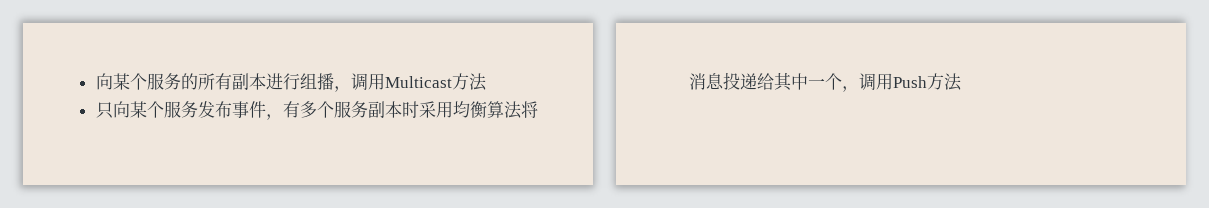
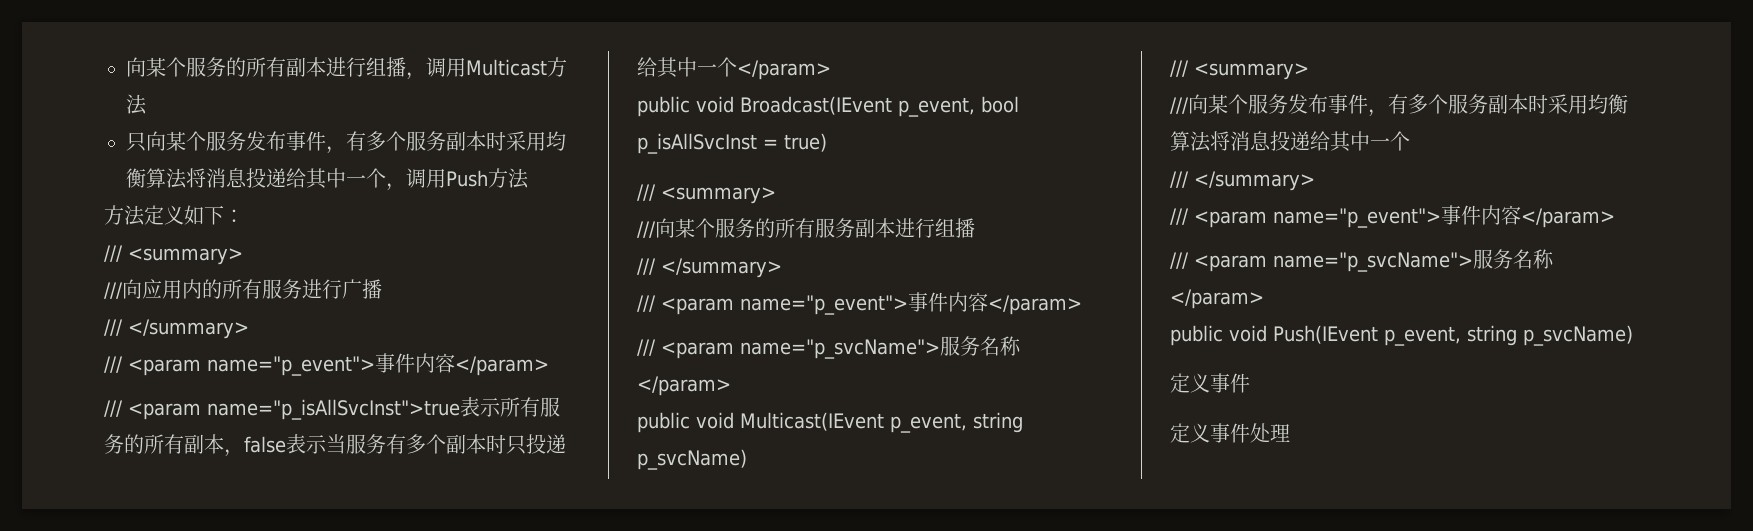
+ 方法定义如下：
+ /// <summary>
+ ///向应用内的所有服务进行广播
+ /// </summary>
+ /// <param name="p_event">事件内容</param>
+ /// <param name="p_isAllSvcInst">true表示所有服务的所有副本，false表示当服务有多个副本时只投递给其中一个</param>
+ public void Broadcast(IEvent p_event, bool p_isAllSvcInst = true)
+ /// <summary>
+ ///向某个服务的所有服务副本进行组播
+ /// </summary>
+ /// <param name="p_event">事件内容</param>
+ /// <param name="p_svcName">服务名称</param>
+ public void Multicast(IEvent p_event, string p_svcName)
+ /// <summary>
+ ///向某个服务发布事件，有多个服务副本时采用均衡算法将消息投递给其中一个
+ /// </summary>
+ /// <param name="p_event">事件内容</param>
+ /// <param name="p_svcName">服务名称</param>
+ public void Push(IEvent p_event, string p_svcName)
+ 定义事件
+ 定义事件处理

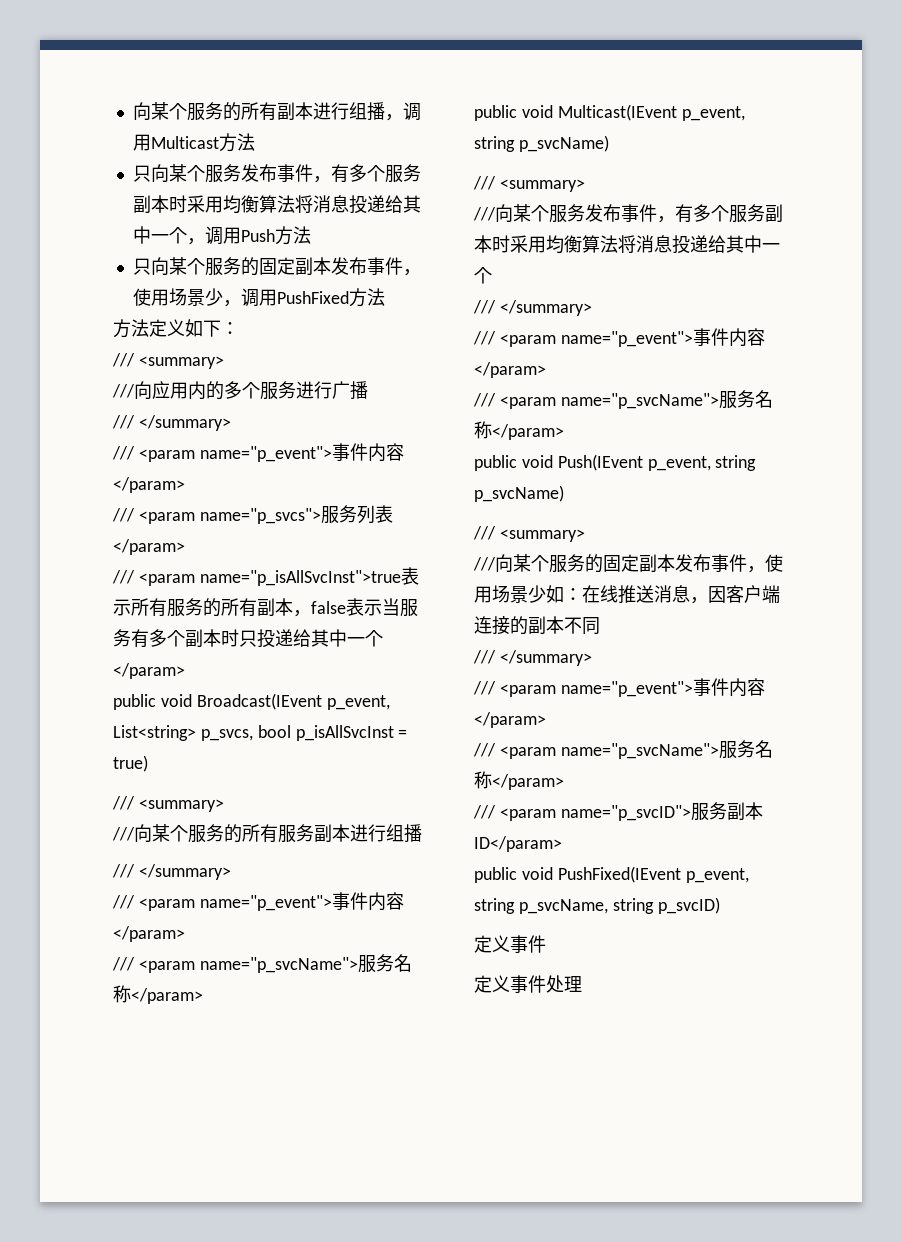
+ 只向某个服务的固定副本发布事件，使用场景少，调用PushFixed方法
- ///向应用内的所有服务进行广播
+ ///向应用内的多个服务进行广播
+ /// <param name="p_svcs">服务列表</param>
- public void Broadcast(IEvent p_event, bool p_isAllSvcInst = true)
+ public void Broadcast(IEvent p_event, List<string> p_svcs, bool p_isAllSvcInst = true)
  public void Push(IEvent p_event, string p_svcName)
+ /// <summary>
+ ///向某个服务的固定副本发布事件，使用场景少如：在线推送消息，因客户端连接的副本不同
+ /// </summary>
+ /// <param name="p_event">事件内容</param>
+ /// <param name="p_svcName">服务名称</param>
+ /// <param name="p_svcID">服务副本ID</param>
+ public void PushFixed(IEvent p_event, string p_svcName, string p_svcID)

